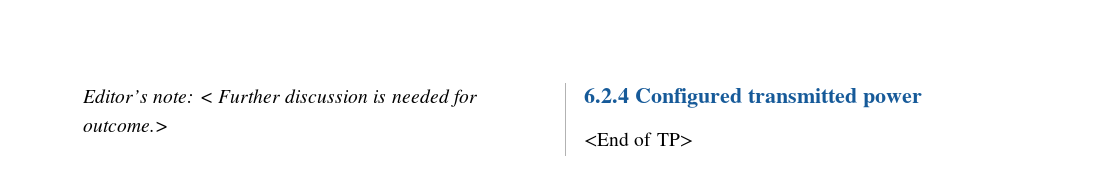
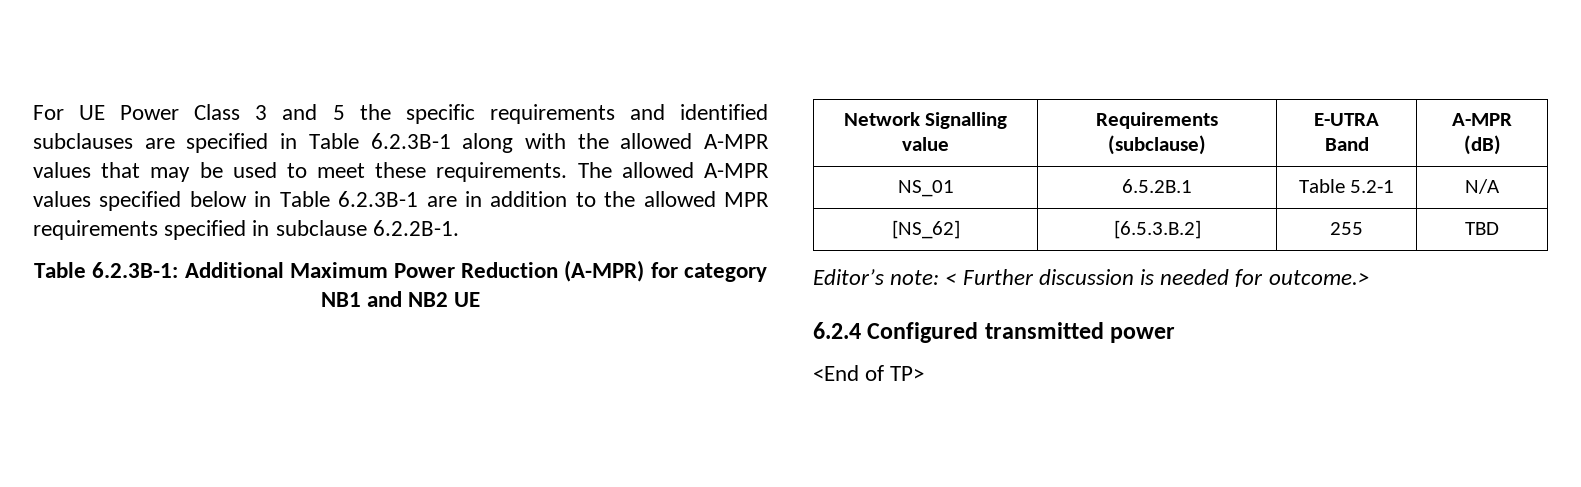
+ For UE Power Class 3 and 5 the specific requirements and identified subclauses are specified in Table 6.2.3B-1 along with the allowed A-MPR values that may be used to meet these requirements. The allowed A-MPR values specified below in Table 6.2.3B-1 are in addition to the allowed MPR requirements specified in subclause 6.2.2B-1.
+ Table 6.2.3B-1: Additional Maximum Power Reduction (A-MPR) for category NB1 and NB2 UE
+ Network Signalling value | Requirements (subclause) | E-UTRA Band | A-MPR (dB)
+ NS_01 | 6.5.2B.1 | Table 5.2-1 | N/A
+ [NS_62] | [6.5.3.B.2] | 255 | TBD

